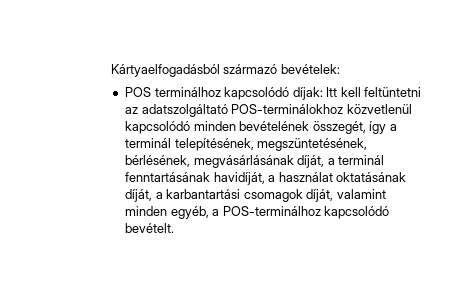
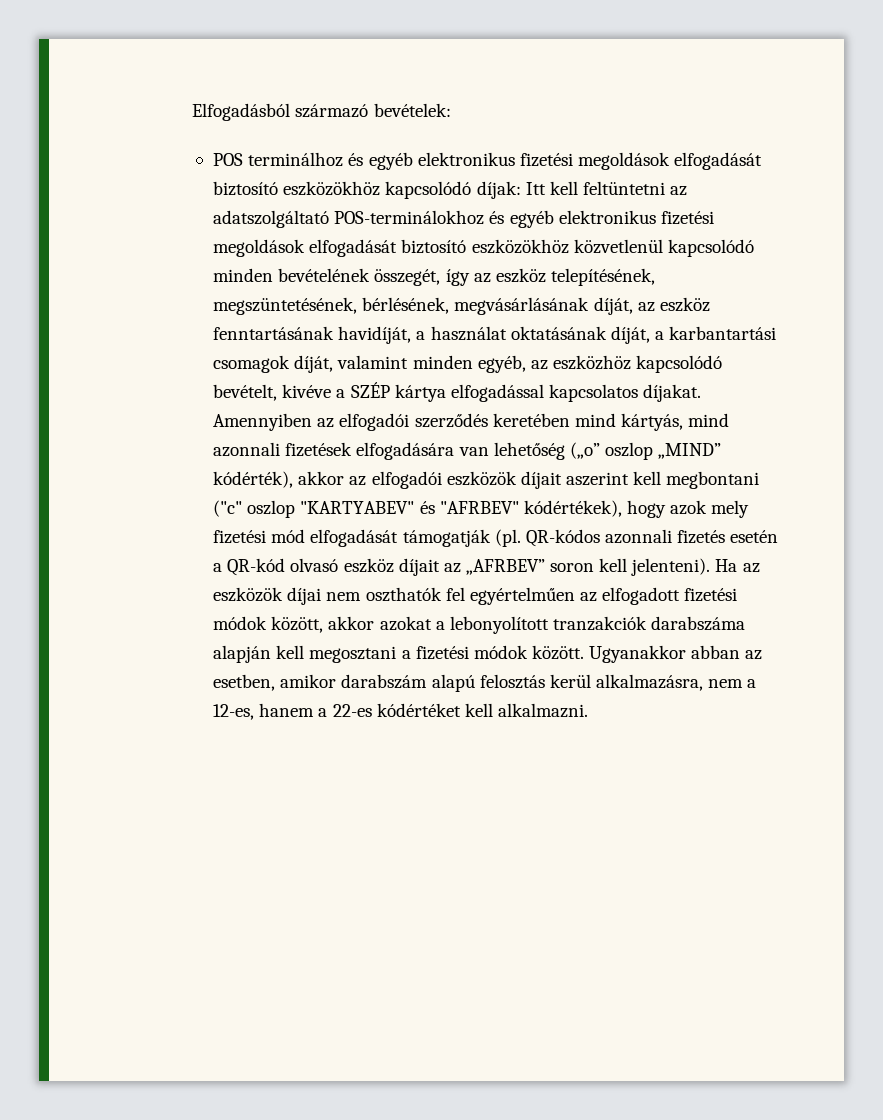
- Kártyaelfogadásból származó bevételek:
+ Elfogadásból származó bevételek:
- POS terminálhoz kapcsolódó díjak: Itt kell feltüntetni az adatszolgáltató POS-terminálokhoz közvetlenül kapcsolódó minden bevételének összegét, így a terminál telepítésének, megszüntetésének, bérlésének, megvásárlásának díját, a terminál fenntartásának havidíját, a használat oktatásának díját, a karbantartási csomagok díját, valamint minden egyéb, a POS-terminálhoz kapcsolódó bevételt.
+ POS terminálhoz és egyéb elektronikus fizetési megoldások elfogadását biztosító eszközökhöz kapcsolódó díjak: Itt kell feltüntetni az adatszolgáltató POS-terminálokhoz és egyéb elektronikus fizetési megoldások elfogadását biztosító eszközökhöz közvetlenül kapcsolódó minden bevételének összegét, így az eszköz telepítésének, megszüntetésének, bérlésének, megvásárlásának díját, az eszköz fenntartásának havidíját, a használat oktatásának díját, a karbantartási csomagok díját, valamint minden egyéb, az eszközhöz kapcsolódó bevételt, kivéve a SZÉP kártya elfogadással kapcsolatos díjakat. Amennyiben az elfogadói szerződés keretében mind kártyás, mind azonnali fizetések elfogadására van lehetőség („o” oszlop „MIND” kódérték), akkor az elfogadói eszközök díjait aszerint kell megbontani ("c" oszlop "KARTYABEV" és "AFRBEV" kódértékek), hogy azok mely fizetési mód elfogadását támogatják (pl. QR-kódos azonnali fizetés esetén a QR-kód olvasó eszköz díjait az „AFRBEV” soron kell jelenteni). Ha az eszközök díjai nem oszthatók fel egyértelműen az elfogadott fizetési módok között, akkor azokat a lebonyolított tranzakciók darabszáma alapján kell megosztani a fizetési módok között. Ugyanakkor abban az esetben, amikor darabszám alapú felosztás kerül alkalmazásra, nem a 12-es, hanem a 22-es kódértéket kell alkalmazni.

